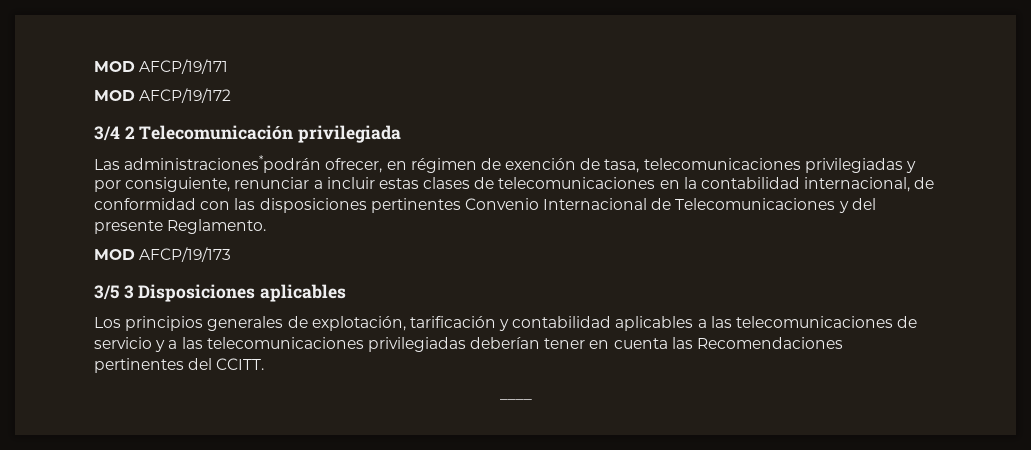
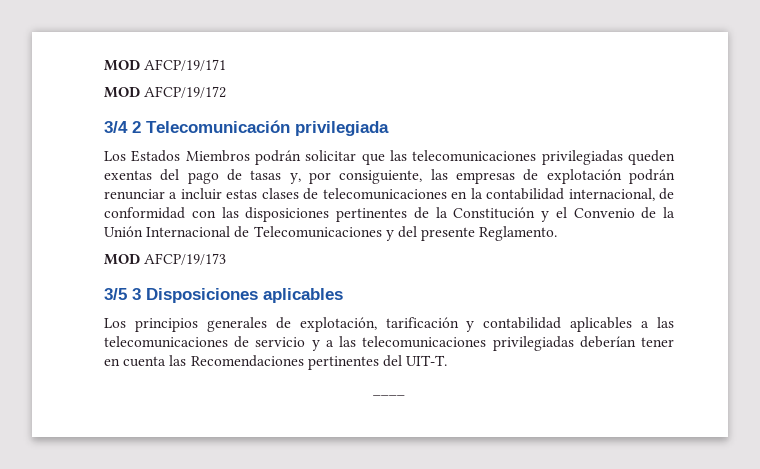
- Las administraciones*podrán ofrecer, en régimen de exención de tasa, telecomunicaciones privilegiadas y por consiguiente, renunciar a incluir estas clases de telecomunicaciones en la contabilidad internacional, de conformidad con las disposiciones pertinentes Convenio Internacional de Telecomunicaciones y del presente Reglamento.
+ Los Estados Miembros podrán solicitar que las telecomunicaciones privilegiadas queden exentas del pago de tasas y, por consiguiente, las empresas de explotación podrán renunciar a incluir estas clases de telecomunicaciones en la contabilidad internacional, de conformidad con las disposiciones pertinentes de la Constitución y el Convenio de la Unión Internacional de Telecomunicaciones y del presente Reglamento.
- Los principios generales de explotación, tarificación y contabilidad aplicables a las telecomunicaciones de servicio y a las telecomunicaciones privilegiadas deberían tener en cuenta las Recomendaciones pertinentes del CCITT.
+ Los principios generales de explotación, tarificación y contabilidad aplicables a las telecomunicaciones de servicio y a las telecomunicaciones privilegiadas deberían tener en cuenta las Recomendaciones pertinentes del UIT-T.

